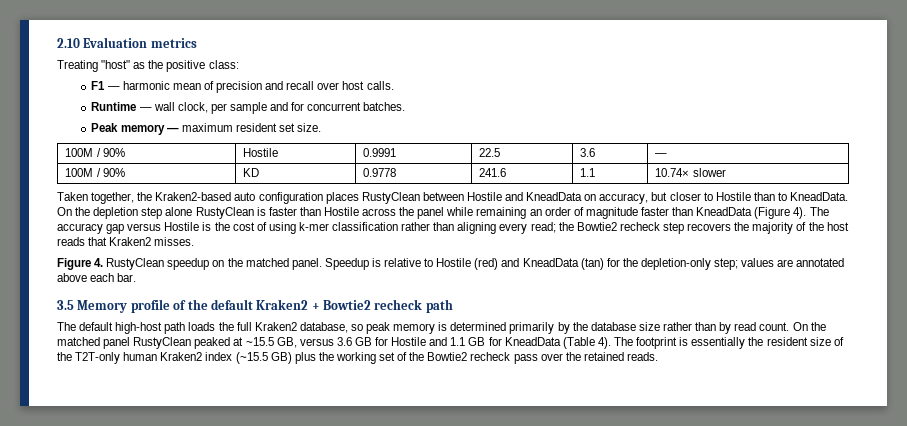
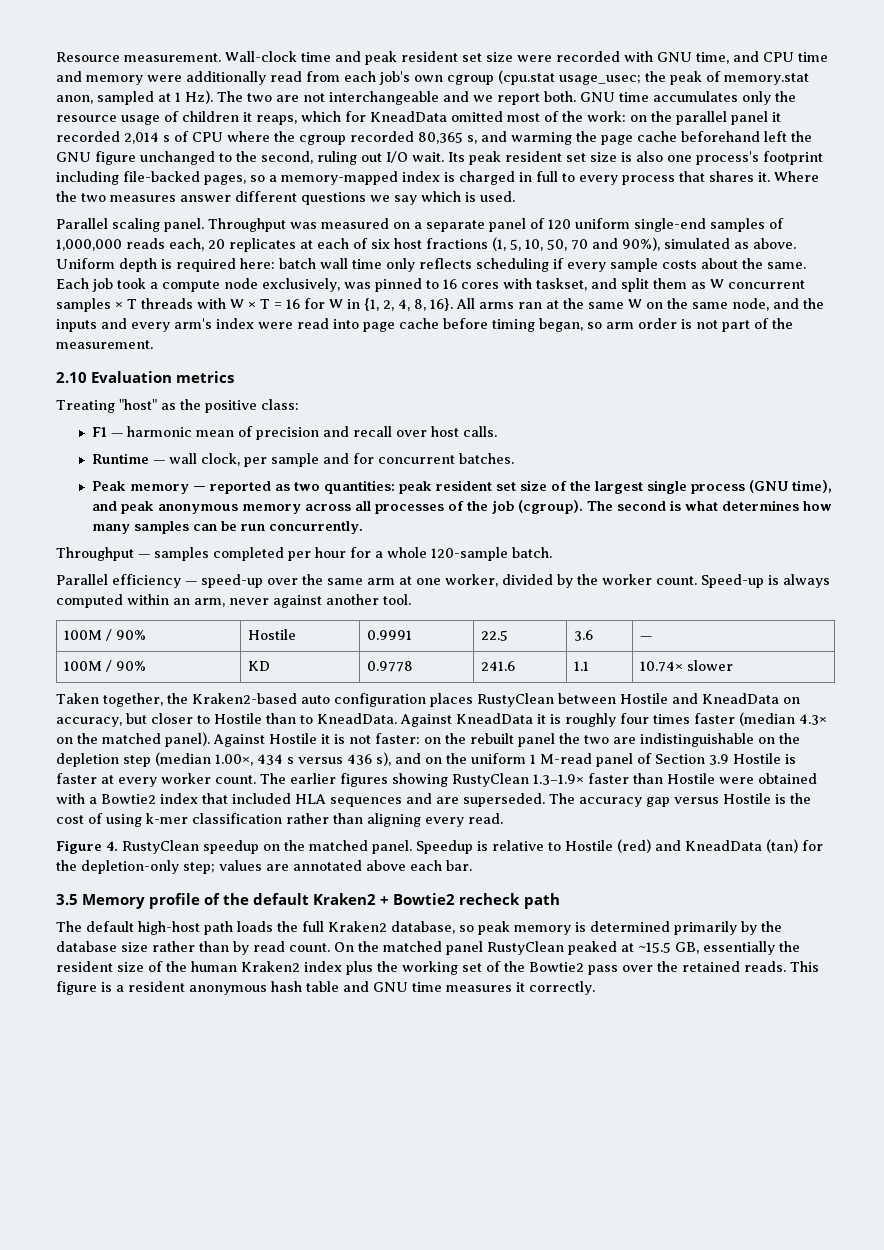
+ Resource measurement. Wall-clock time and peak resident set size were recorded with GNU time, and CPU time and memory were additionally read from each job's own cgroup (cpu.stat usage_usec; the peak of memory.stat anon, sampled at 1 Hz). The two are not interchangeable and we report both. GNU time accumulates only the resource usage of children it reaps, which for KneadData omitted most of the work: on the parallel panel it recorded 2,014 s of CPU where the cgroup recorded 80,365 s, and warming the page cache beforehand left the GNU figure unchanged to the second, ruling out I/O wait. Its peak resident set size is also one process's footprint including file-backed pages, so a memory-mapped index is charged in full to every process that shares it. Where the two measures answer different questions we say which is used.
+ Parallel scaling panel. Throughput was measured on a separate panel of 120 uniform single-end samples of 1,000,000 reads each, 20 replicates at each of six host fractions (1, 5, 10, 50, 70 and 90%), simulated as above. Uniform depth is required here: batch wall time only reflects scheduling if every sample costs about the same. Each job took a compute node exclusively, was pinned to 16 cores with taskset, and split them as W concurrent samples × T threads with W × T = 16 for W in {1, 2, 4, 8, 16}. All arms ran at the same W on the same node, and the inputs and every arm's index were read into page cache before timing began, so arm order is not part of the measurement.
- Peak memory — maximum resident set size.
+ Peak memory — reported as two quantities: peak resident set size of the largest single process (GNU time), and peak anonymous memory across all processes of the job (cgroup). The second is what determines how many samples can be run concurrently.
+ Throughput — samples completed per hour for a whole 120-sample batch.
+ Parallel efficiency — speed-up over the same arm at one worker, divided by the worker count. Speed-up is always computed within an arm, never against another tool.
- On the depletion step alone RustyClean is faster than Hostile across the panel while remaining an order of magnitude faster than KneadData (Figure 4).
+ Against KneadData it is roughly four times faster (median 4.3× on the matched panel). Against Hostile it is not faster: on the rebuilt panel the two are indistinguishable on the depletion step (median 1.00×, 434 s versus 436 s), and on the uniform 1 M-read panel of Section 3.9 Hostile is faster at every worker count. The earlier figures showing RustyClean 1.3–1.9× faster than Hostile were obtained with a Bowtie2 index that included HLA sequences and are superseded.
- The accuracy gap versus Hostile is the cost of using k-mer classification rather than aligning every read; the Bowtie2 recheck step recovers the majority of the host reads that Kraken2 misses.
+ The accuracy gap versus Hostile is the cost of using k-mer classification rather than aligning every read.
- On the matched panel RustyClean peaked at ~15.5 GB, versus 3.6 GB for Hostile and 1.1 GB for KneadData (Table 4). The footprint is essentially the resident size of the T2T-only human Kraken2 index (~15.5 GB) plus the working set of the Bowtie2 recheck pass over the retained reads.
+ On the matched panel RustyClean peaked at ~15.5 GB, essentially the resident size of the human Kraken2 index plus the working set of the Bowtie2 pass over the retained reads.
+ This figure is a resident anonymous hash table and GNU time measures it correctly.

